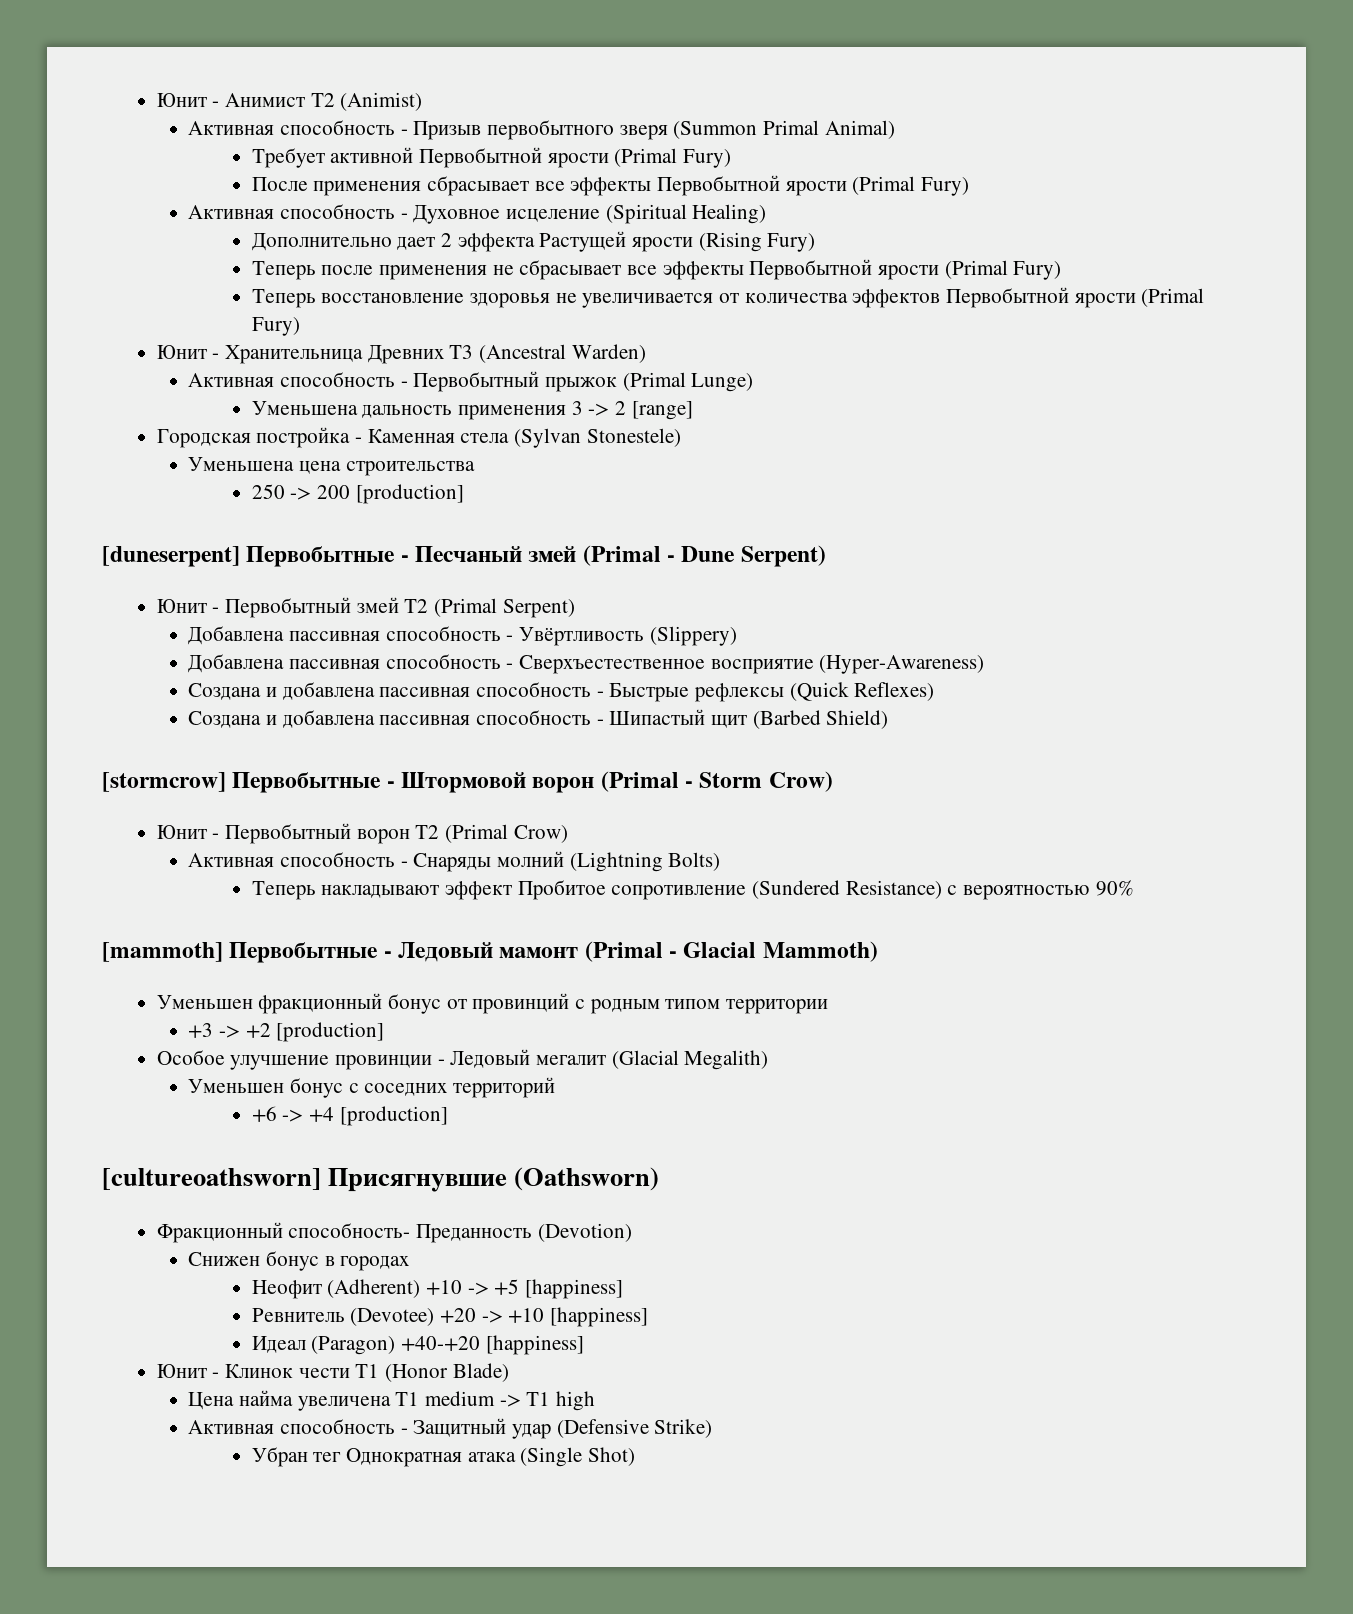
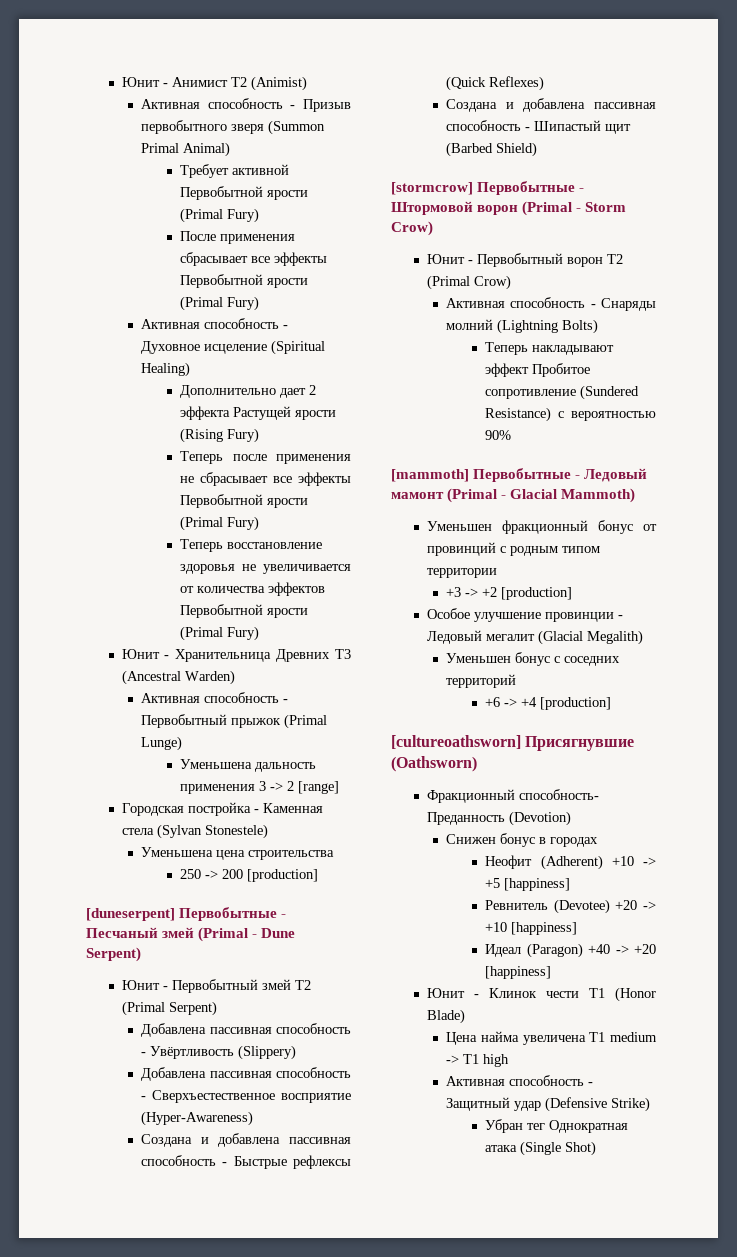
- Идеал (Paragon) +40-+20 [happiness]
+ Идеал (Paragon) +40 -> +20 [happiness]

